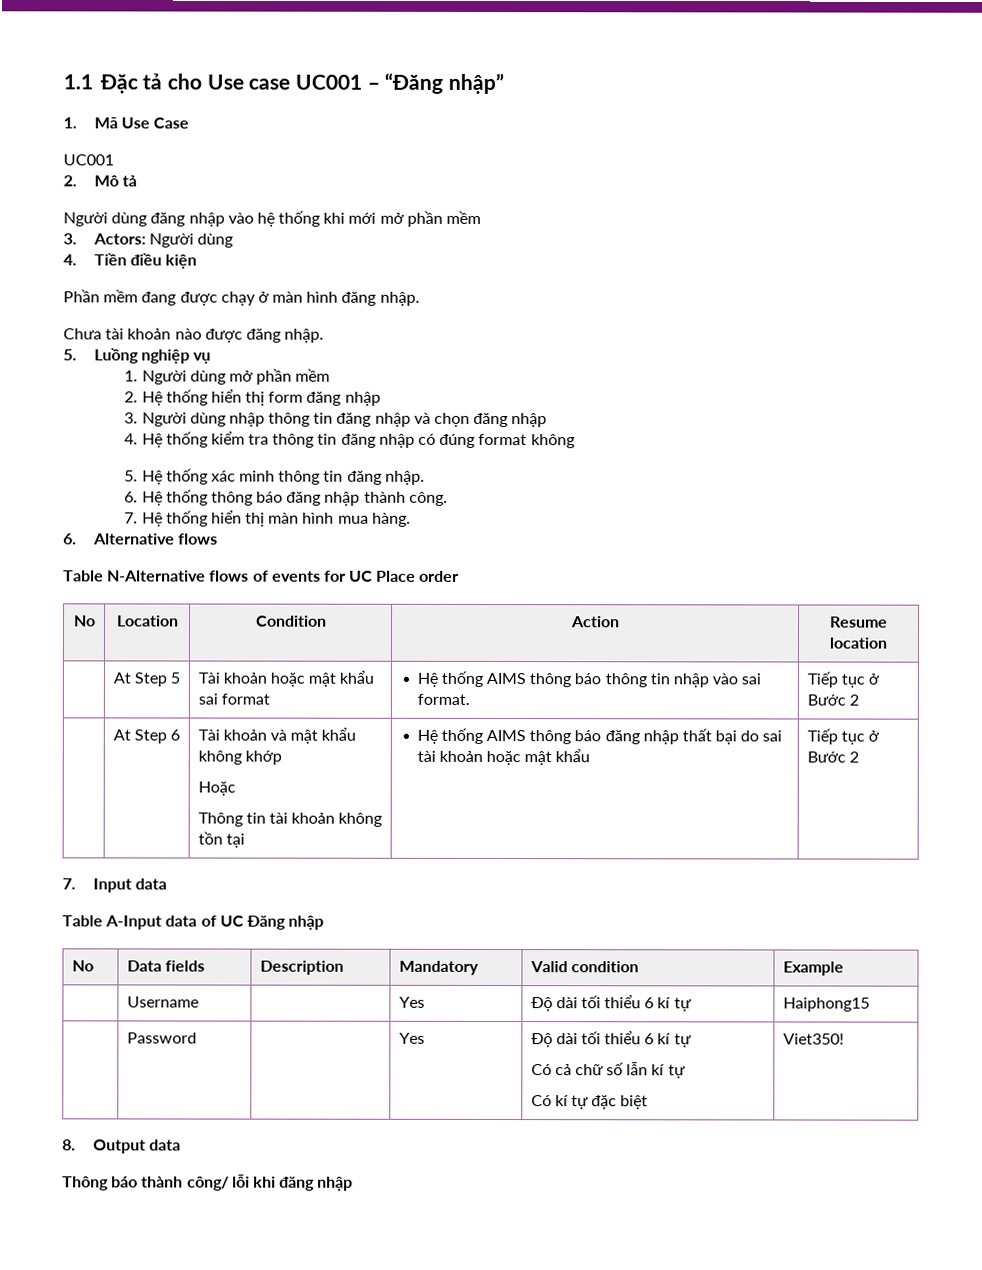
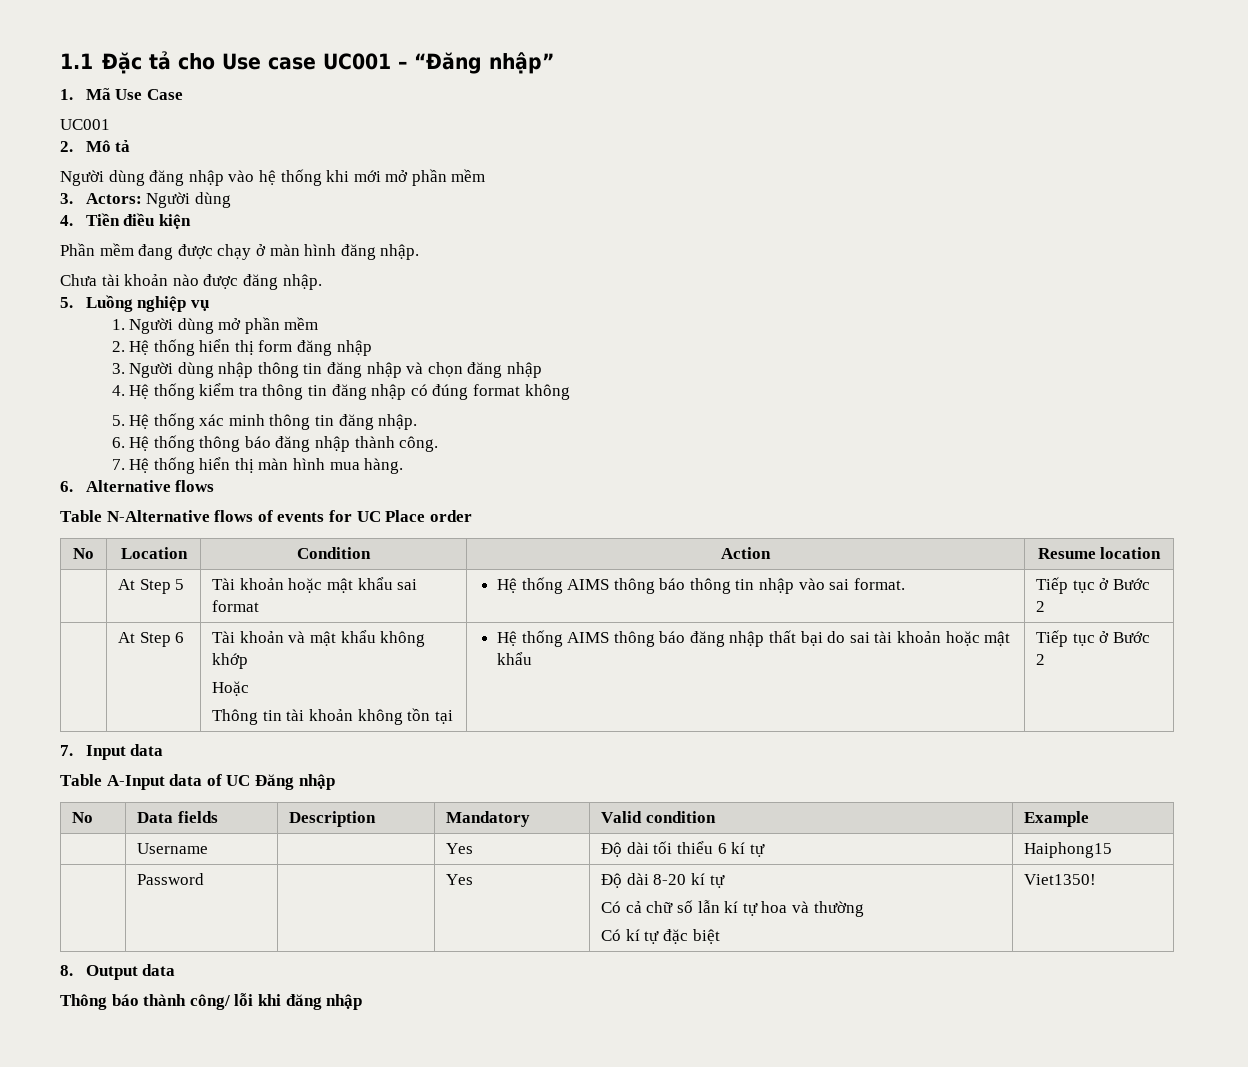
- | Password | | Yes | Độ dài tối thiểu 6 kí tự
- Có cả chữ số lẫn kí tự
- Có kí tự đặc biệt | Viet350!
+ | Password | | Yes | Độ dài 8-20 kí tự
+ Có cả chữ số lẫn kí tự hoa và thường
+ Có kí tự đặc biệt | Viet1350!

